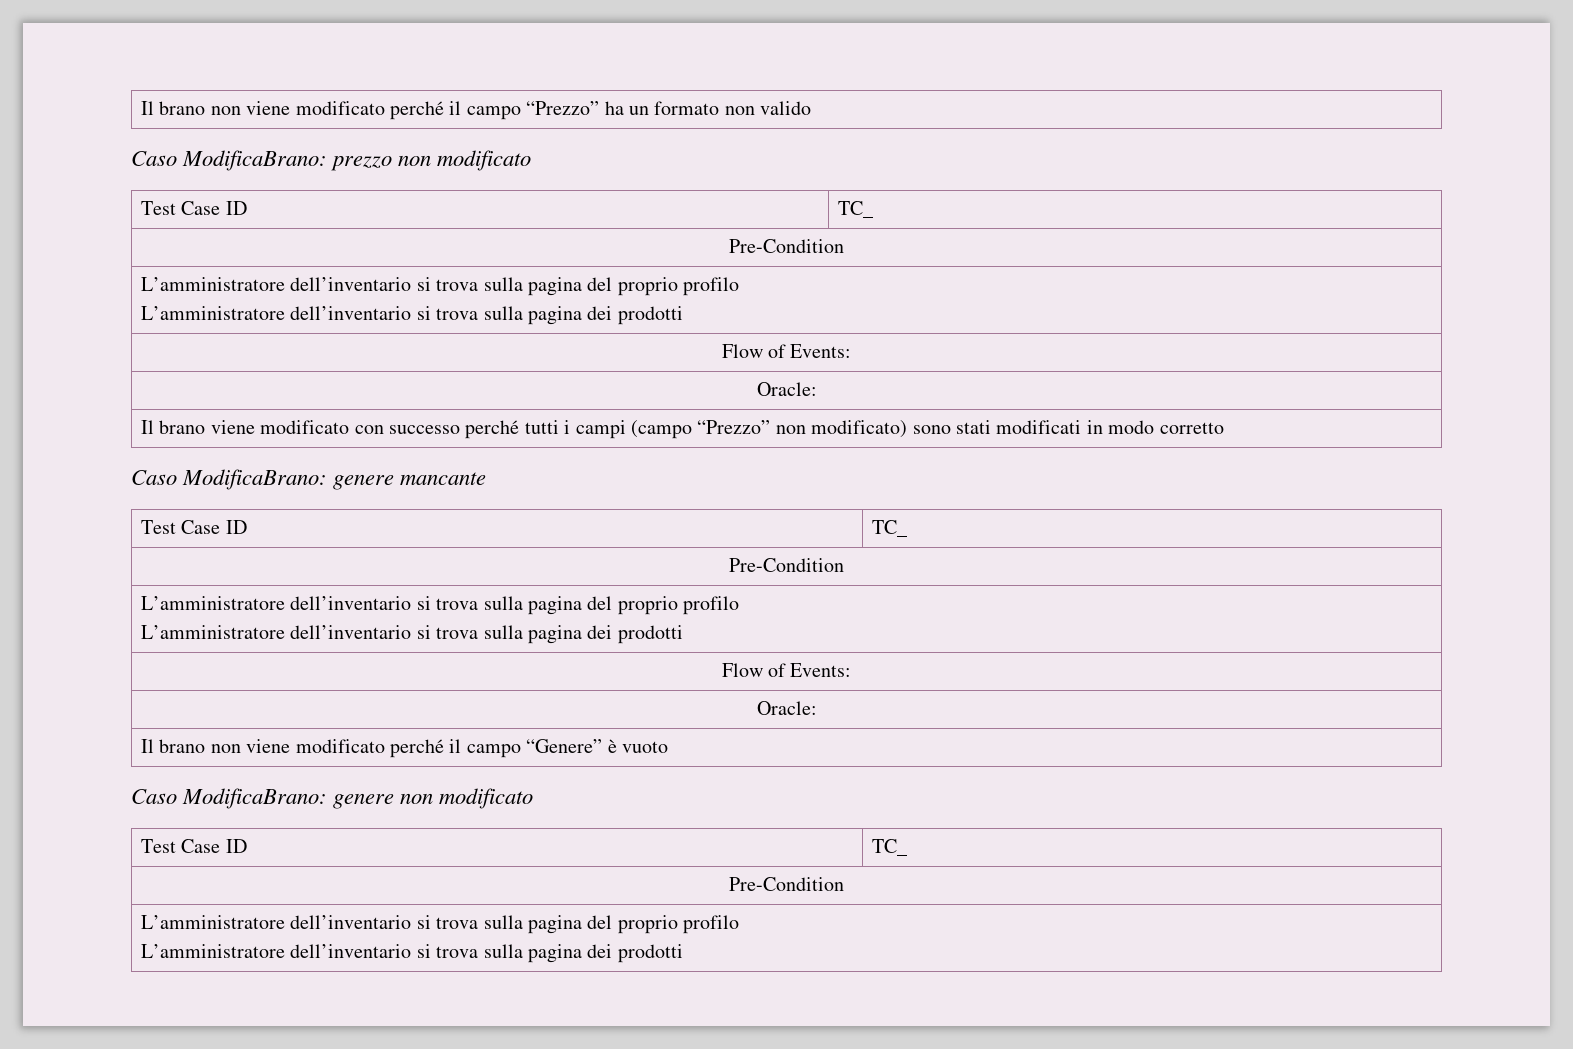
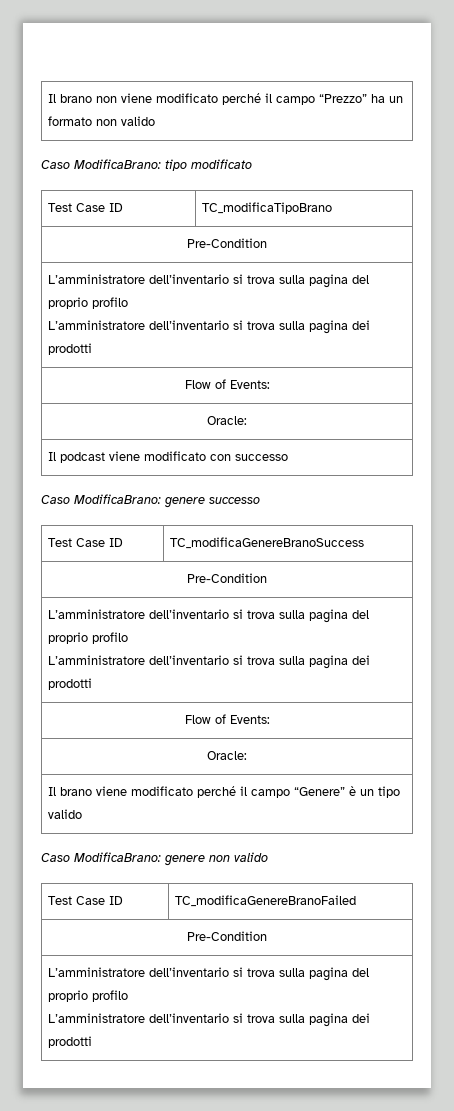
- Caso ModificaBrano: prezzo non modificato
- Test Case ID | TC_
+ Caso ModificaBrano: tipo modificato
+ Test Case ID | TC_modificaTipoBrano
+ Pre-Condition
+ L’amministratore dell’inventario si trova sulla pagina del proprio profilo
+ L’amministratore dell’inventario si trova sulla pagina dei prodotti
+ Flow of Events:
+ Oracle:
+ Il podcast viene modificato con successo
+ Caso ModificaBrano: genere successo
+ Test Case ID | TC_modificaGenereBranoSuccess
- Il brano viene modificato con successo perché tutti i campi (campo “Prezzo” non modificato) sono stati modificati in modo corretto
- Caso ModificaBrano: genere mancante
- Test Case ID | TC_
+ Il brano viene modificato perché il campo “Genere” è un tipo valido
+ Caso ModificaBrano: genere non valido
+ Test Case ID | TC_modificaGenereBranoFailed
- Pre-Condition
- L’amministratore dell’inventario si trova sulla pagina del proprio profilo
- L’amministratore dell’inventario si trova sulla pagina dei prodotti
- Flow of Events:
- Oracle:
- Il brano non viene modificato perché il campo “Genere” è vuoto
- Caso ModificaBrano: genere non modificato
- Test Case ID | TC_

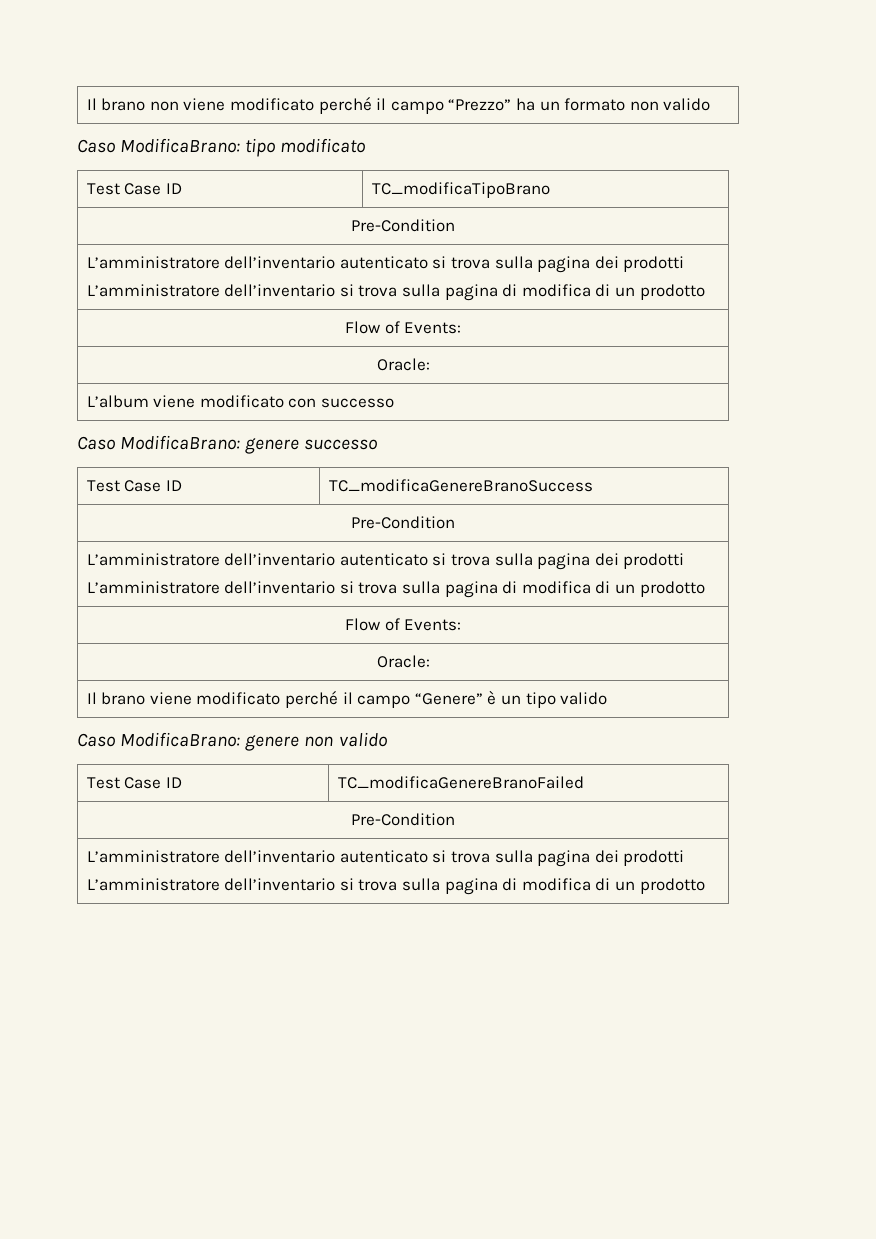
  Test Case ID | TC_modificaTipoBrano
  Pre-Condition
- L’amministratore dell’inventario si trova sulla pagina del proprio profilo
- L’amministratore dell’inventario si trova sulla pagina dei prodotti
+ L’amministratore dell’inventario autenticato si trova sulla pagina dei prodotti
+ L’amministratore dell’inventario si trova sulla pagina di modifica di un prodotto
  Flow of Events:
  Oracle:
- Il podcast viene modificato con successo
+ L’album viene modificato con successo
  Test Case ID | TC_modificaGenereBranoSuccess
  Pre-Condition
- L’amministratore dell’inventario si trova sulla pagina del proprio profilo
- L’amministratore dell’inventario si trova sulla pagina dei prodotti
+ L’amministratore dell’inventario autenticato si trova sulla pagina dei prodotti
+ L’amministratore dell’inventario si trova sulla pagina di modifica di un prodotto
  Test Case ID | TC_modificaGenereBranoFailed
  Pre-Condition
- L’amministratore dell’inventario si trova sulla pagina del proprio profilo
- L’amministratore dell’inventario si trova sulla pagina dei prodotti
+ L’amministratore dell’inventario autenticato si trova sulla pagina dei prodotti
+ L’amministratore dell’inventario si trova sulla pagina di modifica di un prodotto

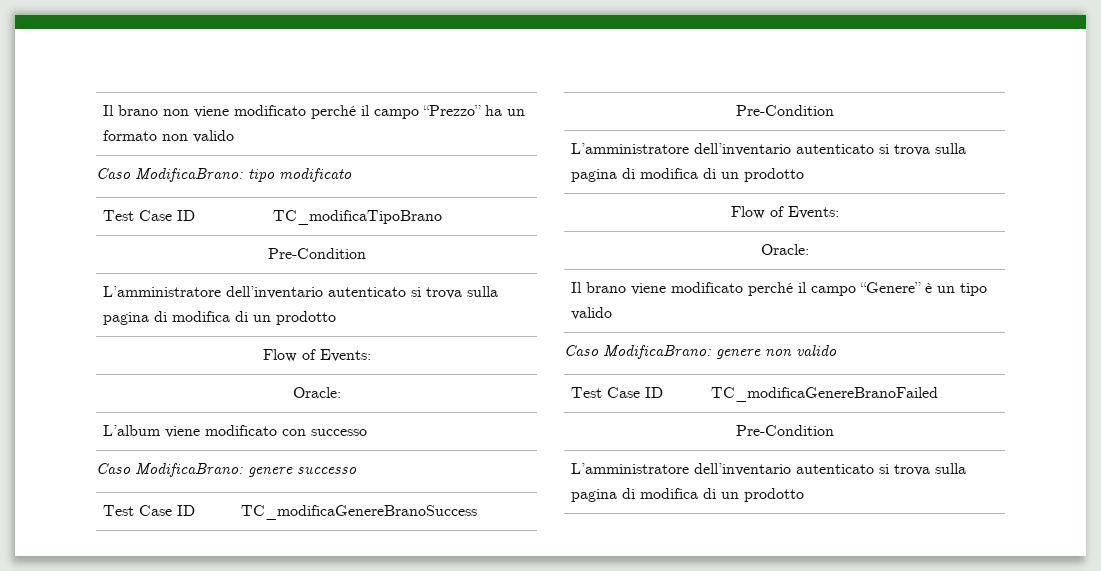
  Test Case ID | TC_modificaTipoBrano
  Pre-Condition
- L’amministratore dell’inventario autenticato si trova sulla pagina dei prodotti
- L’amministratore dell’inventario si trova sulla pagina di modifica di un prodotto
+ L’amministratore dell’inventario autenticato si trova sulla pagina di modifica di un prodotto
  Test Case ID | TC_modificaGenereBranoSuccess
  Pre-Condition
- L’amministratore dell’inventario autenticato si trova sulla pagina dei prodotti
- L’amministratore dell’inventario si trova sulla pagina di modifica di un prodotto
+ L’amministratore dell’inventario autenticato si trova sulla pagina di modifica di un prodotto
  Test Case ID | TC_modificaGenereBranoFailed
  Pre-Condition
- L’amministratore dell’inventario autenticato si trova sulla pagina dei prodotti
- L’amministratore dell’inventario si trova sulla pagina di modifica di un prodotto
+ L’amministratore dell’inventario autenticato si trova sulla pagina di modifica di un prodotto

